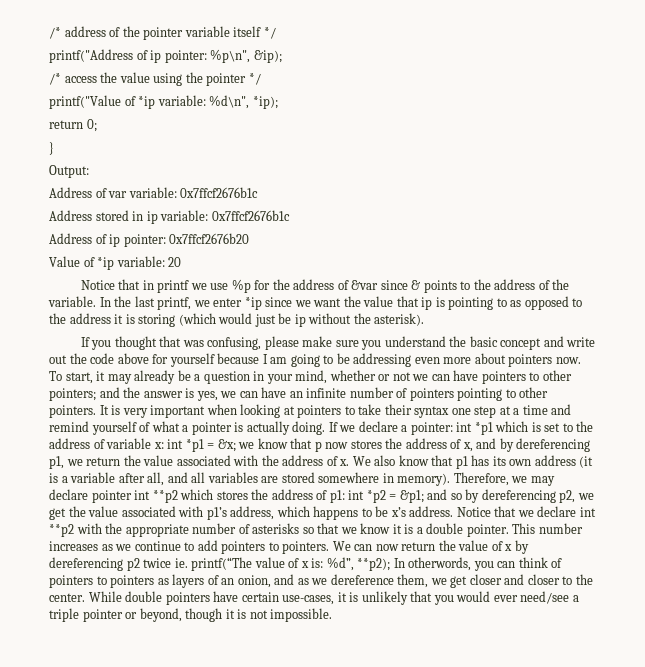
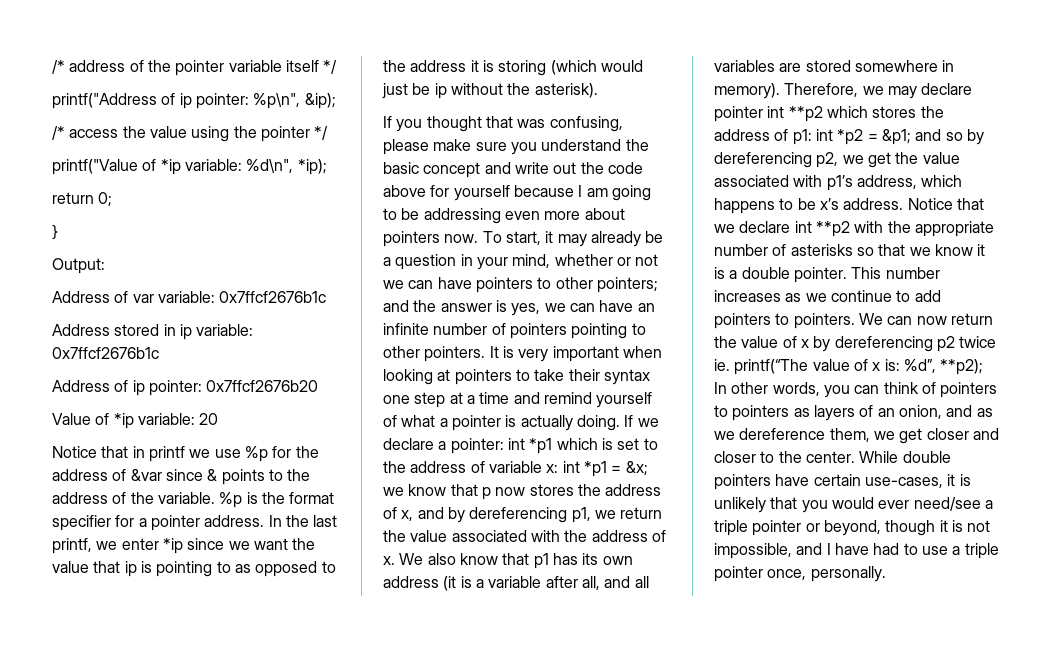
+ %p is the format specifier for a pointer address.
- We can now return the value of x by dereferencing p2 twice ie. printf(“The value of x is: %d”, **p2); In otherwords, you can think of pointers to pointers as layers of an onion, and as we dereference them, we get closer and closer to the center.
+ We can now return the value of x by dereferencing p2 twice ie. printf(“The value of x is: %d”, **p2); In other words, you can think of pointers to pointers as layers of an onion, and as we dereference them, we get closer and closer to the center.
- While double pointers have certain use-cases, it is unlikely that you would ever need/see a triple pointer or beyond, though it is not impossible.
+ While double pointers have certain use-cases, it is unlikely that you would ever need/see a triple pointer or beyond, though it is not impossible, and I have had to use a triple pointer once, personally.

